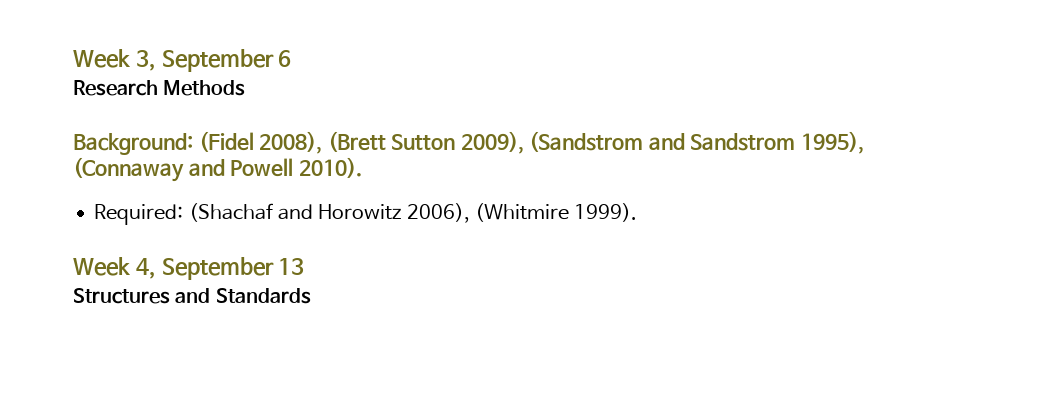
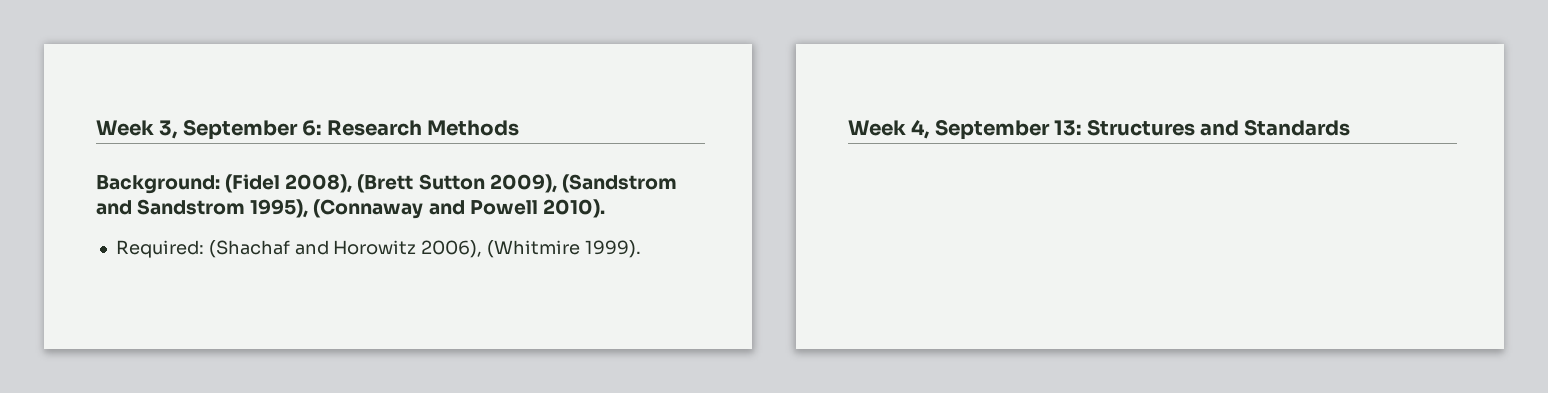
- Week 3, September 6
- Research Methods
+ Week 3, September 6: Research Methods
- Week 4, September 13
- Structures and Standards
+ Week 4, September 13: Structures and Standards

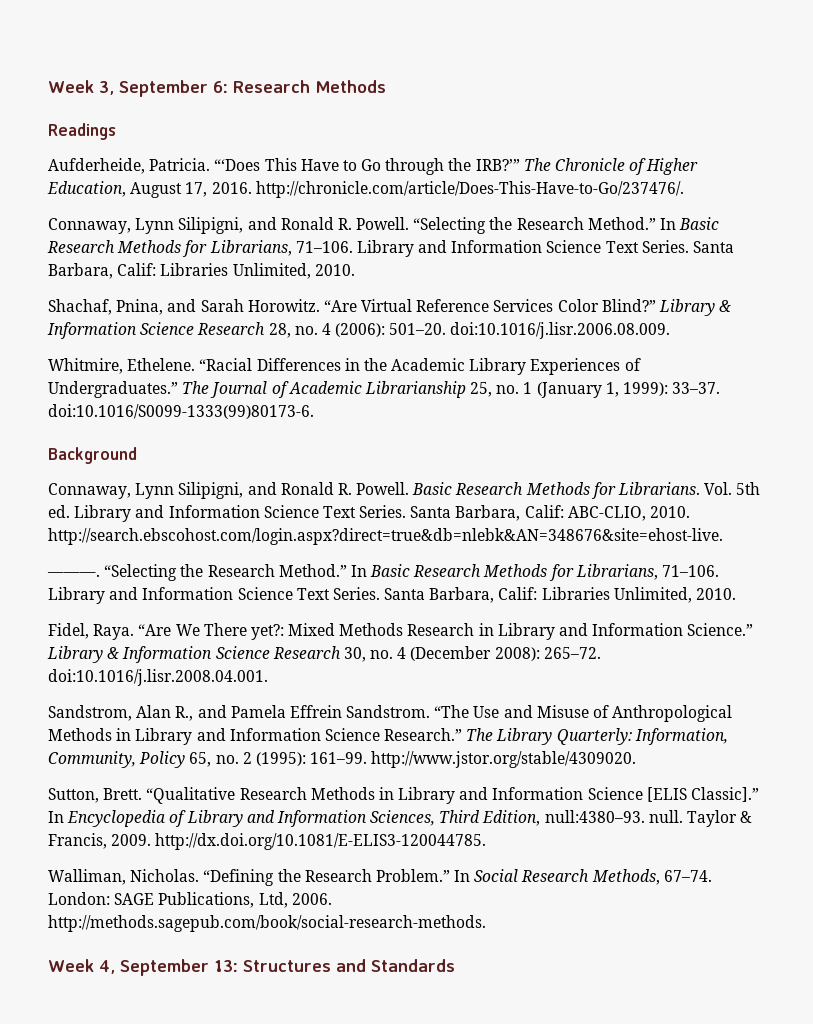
- Background: (Fidel 2008), (Brett Sutton 2009), (Sandstrom and Sandstrom 1995), (Connaway and Powell 2010).
- Required: (Shachaf and Horowitz 2006), (Whitmire 1999).
+ Readings
+ Aufderheide, Patricia. “‘Does This Have to Go through the IRB?’” The Chronicle of Higher Education, August 17, 2016. http://chronicle.com/article/Does-This-Have-to-Go/237476/.
+ Connaway, Lynn Silipigni, and Ronald R. Powell. “Selecting the Research Method.” In Basic Research Methods for Librarians, 71–106. Library and Information Science Text Series. Santa Barbara, Calif: Libraries Unlimited, 2010.
+ Shachaf, Pnina, and Sarah Horowitz. “Are Virtual Reference Services Color Blind?” Library & Information Science Research 28, no. 4 (2006): 501–20. doi:10.1016/j.lisr.2006.08.009.
+ Whitmire, Ethelene. “Racial Differences in the Academic Library Experiences of Undergraduates.” The Journal of Academic Librarianship 25, no. 1 (January 1, 1999): 33–37. doi:10.1016/S0099-1333(99)80173-6.
+ Background
+ Connaway, Lynn Silipigni, and Ronald R. Powell. Basic Research Methods for Librarians. Vol. 5th ed. Library and Information Science Text Series. Santa Barbara, Calif: ABC-CLIO, 2010. http://search.ebscohost.com/login.aspx?direct=true&db=nlebk&AN=348676&site=ehost-live.
+ ———. “Selecting the Research Method.” In Basic Research Methods for Librarians, 71–106. Library and Information Science Text Series. Santa Barbara, Calif: Libraries Unlimited, 2010.
+ Fidel, Raya. “Are We There yet?: Mixed Methods Research in Library and Information Science.” Library & Information Science Research 30, no. 4 (December 2008): 265–72. doi:10.1016/j.lisr.2008.04.001.
+ Sandstrom, Alan R., and Pamela Effrein Sandstrom. “The Use and Misuse of Anthropological Methods in Library and Information Science Research.” The Library Quarterly: Information, Community, Policy 65, no. 2 (1995): 161–99. http://www.jstor.org/stable/4309020.
+ Sutton, Brett. “Qualitative Research Methods in Library and Information Science [ELIS Classic].” In Encyclopedia of Library and Information Sciences, Third Edition, null:4380–93. null. Taylor & Francis, 2009. http://dx.doi.org/10.1081/E-ELIS3-120044785.
+ Walliman, Nicholas. “Defining the Research Problem.” In Social Research Methods, 67–74. London: SAGE Publications, Ltd, 2006. http://methods.sagepub.com/book/social-research-methods.

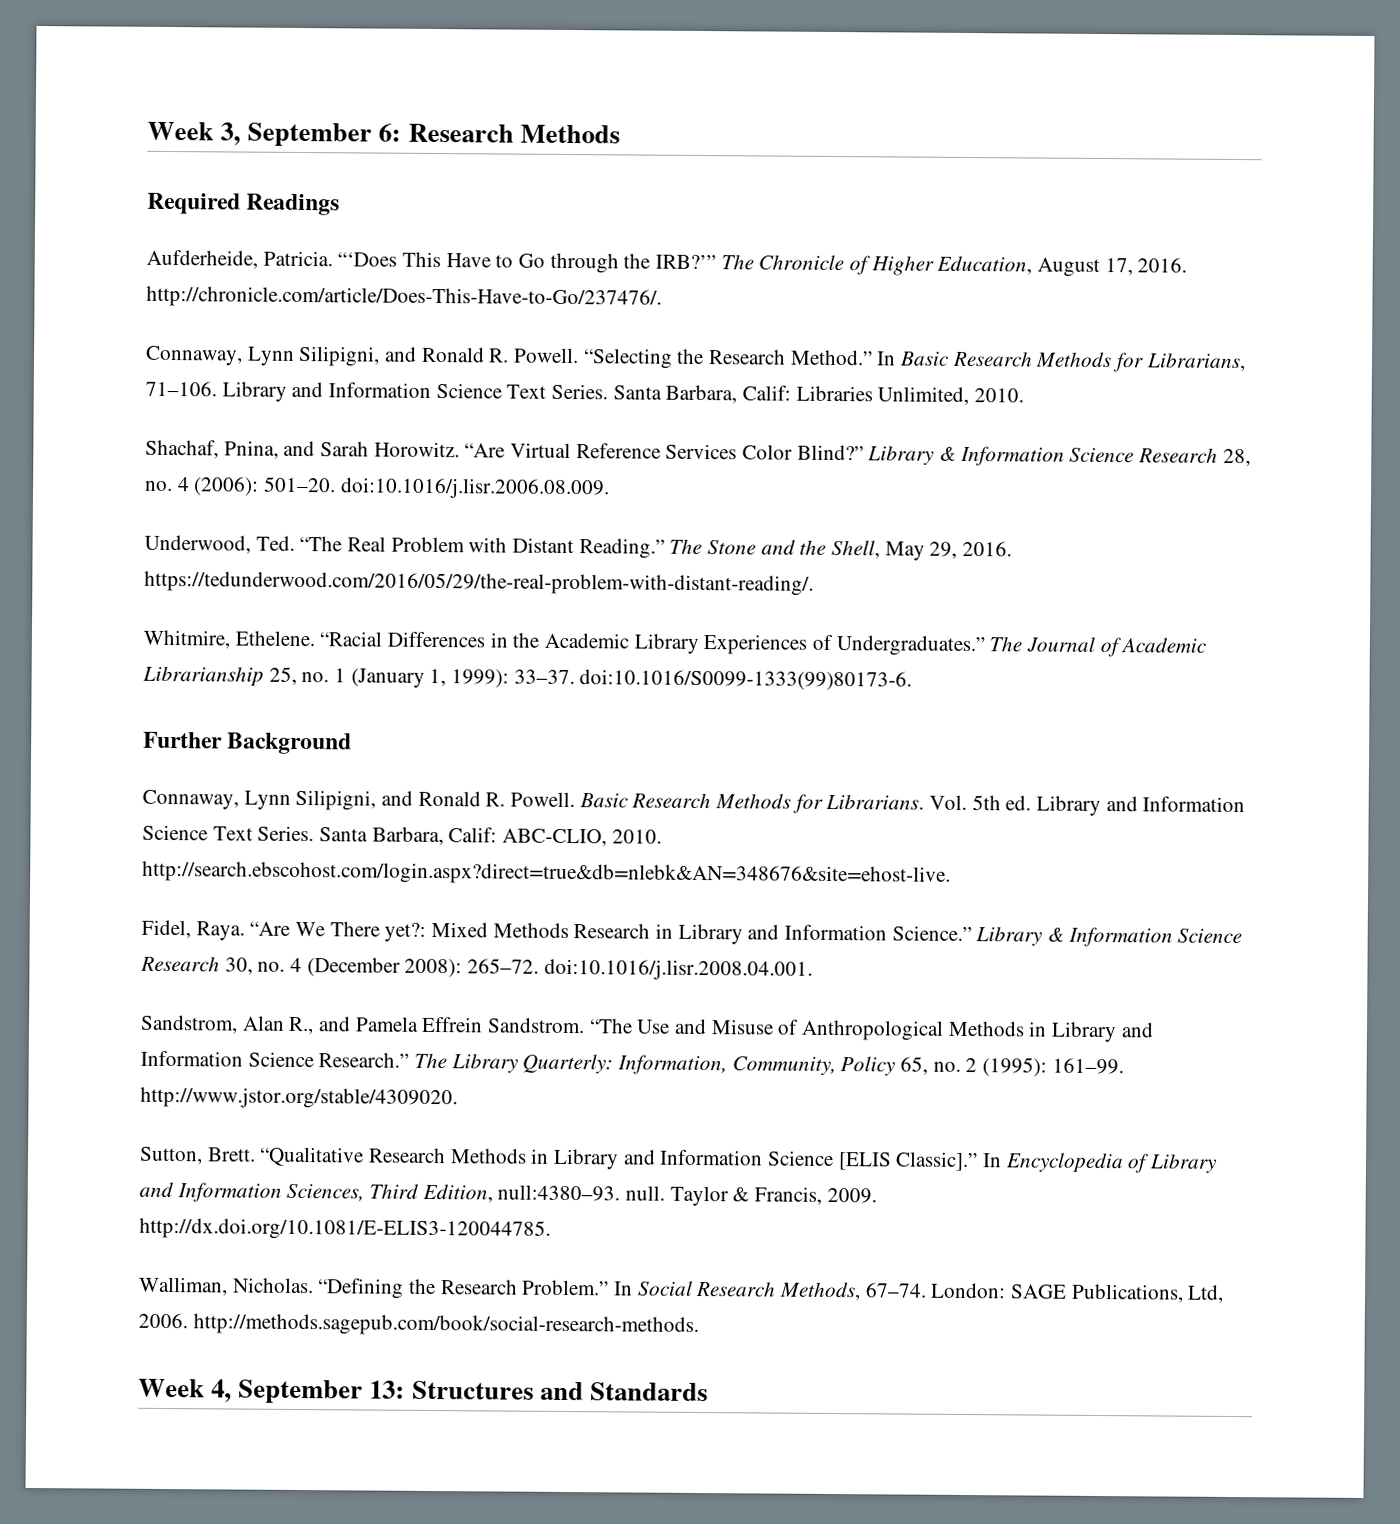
- Readings
+ Required Readings
+ Underwood, Ted. “The Real Problem with Distant Reading.” The Stone and the Shell, May 29, 2016. https://tedunderwood.com/2016/05/29/the-real-problem-with-distant-reading/.
- Background
+ Further Background
- ———. “Selecting the Research Method.” In Basic Research Methods for Librarians, 71–106. Library and Information Science Text Series. Santa Barbara, Calif: Libraries Unlimited, 2010.

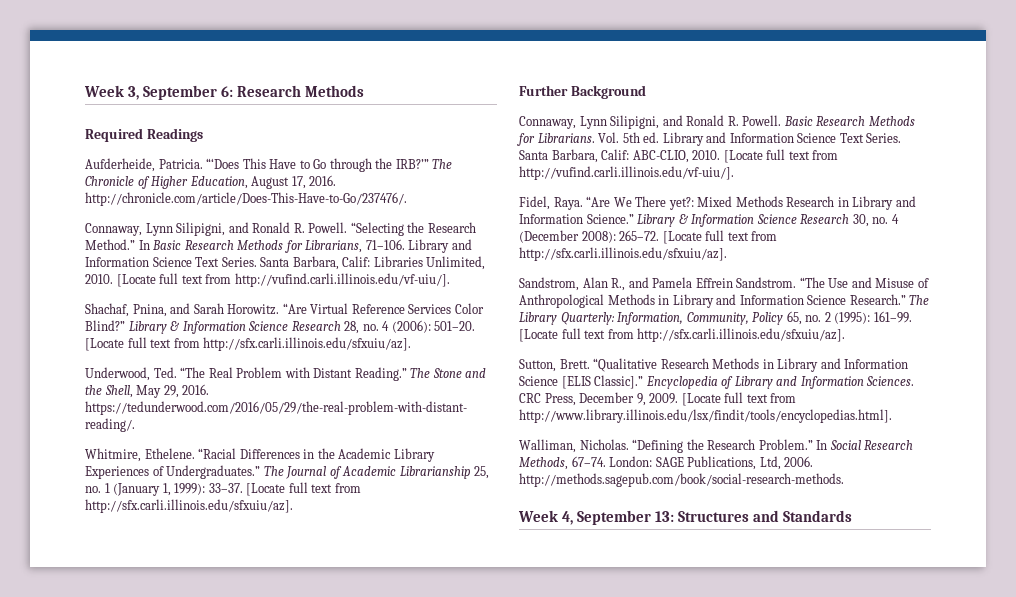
- Santa Barbara, Calif: Libraries Unlimited, 2010.
+ Santa Barbara, Calif: Libraries Unlimited, 2010. [Locate full text from http://vufind.carli.illinois.edu/vf-uiu/].
- Library & Information Science Research 28, no. 4 (2006): 501–20. doi:10.1016/j.lisr.2006.08.009.
+ Library & Information Science Research 28, no. 4 (2006): 501–20. [Locate full text from http://sfx.carli.illinois.edu/sfxuiu/az].
- The Journal of Academic Librarianship 25, no. 1 (January 1, 1999): 33–37. doi:10.1016/S0099-1333(99)80173-6.
+ The Journal of Academic Librarianship 25, no. 1 (January 1, 1999): 33–37. [Locate full text from http://sfx.carli.illinois.edu/sfxuiu/az].
- Santa Barbara, Calif: ABC-CLIO, 2010. http://search.ebscohost.com/login.aspx?direct=true&db=nlebk&AN=348676&site=ehost-live.
+ Santa Barbara, Calif: ABC-CLIO, 2010. [Locate full text from http://vufind.carli.illinois.edu/vf-uiu/].
- Library & Information Science Research 30, no. 4 (December 2008): 265–72. doi:10.1016/j.lisr.2008.04.001.
+ Library & Information Science Research 30, no. 4 (December 2008): 265–72. [Locate full text from http://sfx.carli.illinois.edu/sfxuiu/az].
- The Library Quarterly: Information, Community, Policy 65, no. 2 (1995): 161–99. http://www.jstor.org/stable/4309020.
+ The Library Quarterly: Information, Community, Policy 65, no. 2 (1995): 161–99. [Locate full text from http://sfx.carli.illinois.edu/sfxuiu/az].
- In Encyclopedia of Library and Information Sciences, Third Edition, null:4380–93. null. Taylor & Francis, 2009. http://dx.doi.org/10.1081/E-ELIS3-120044785.
+ Encyclopedia of Library and Information Sciences. CRC Press, December 9, 2009. [Locate full text from http://www.library.illinois.edu/lsx/findit/tools/encyclopedias.html].

